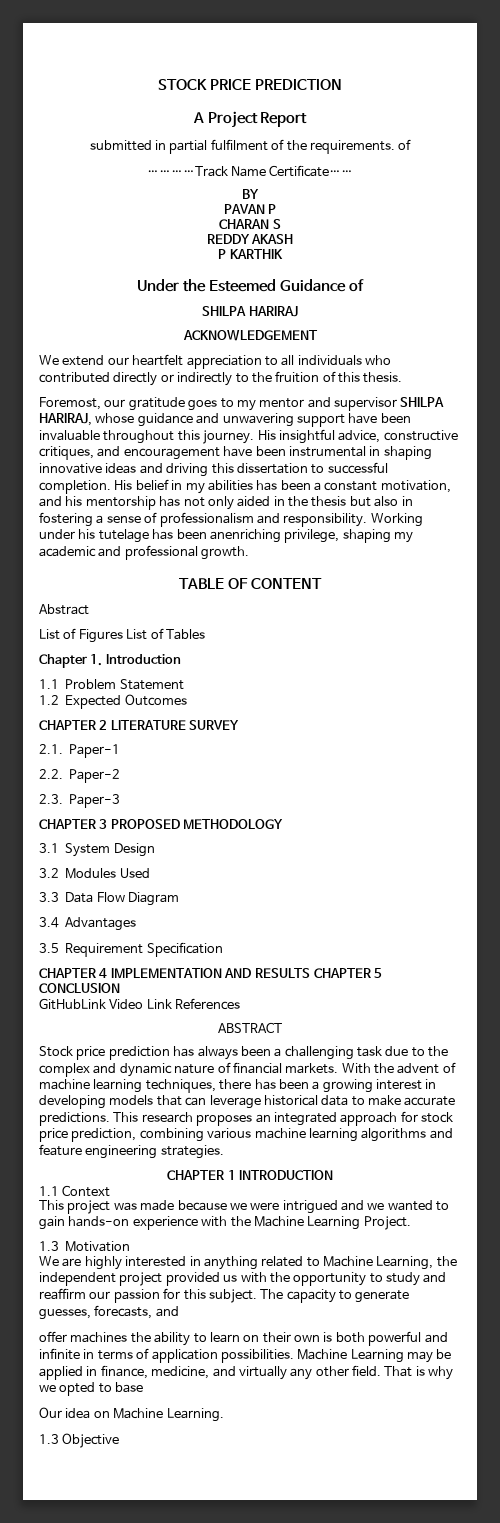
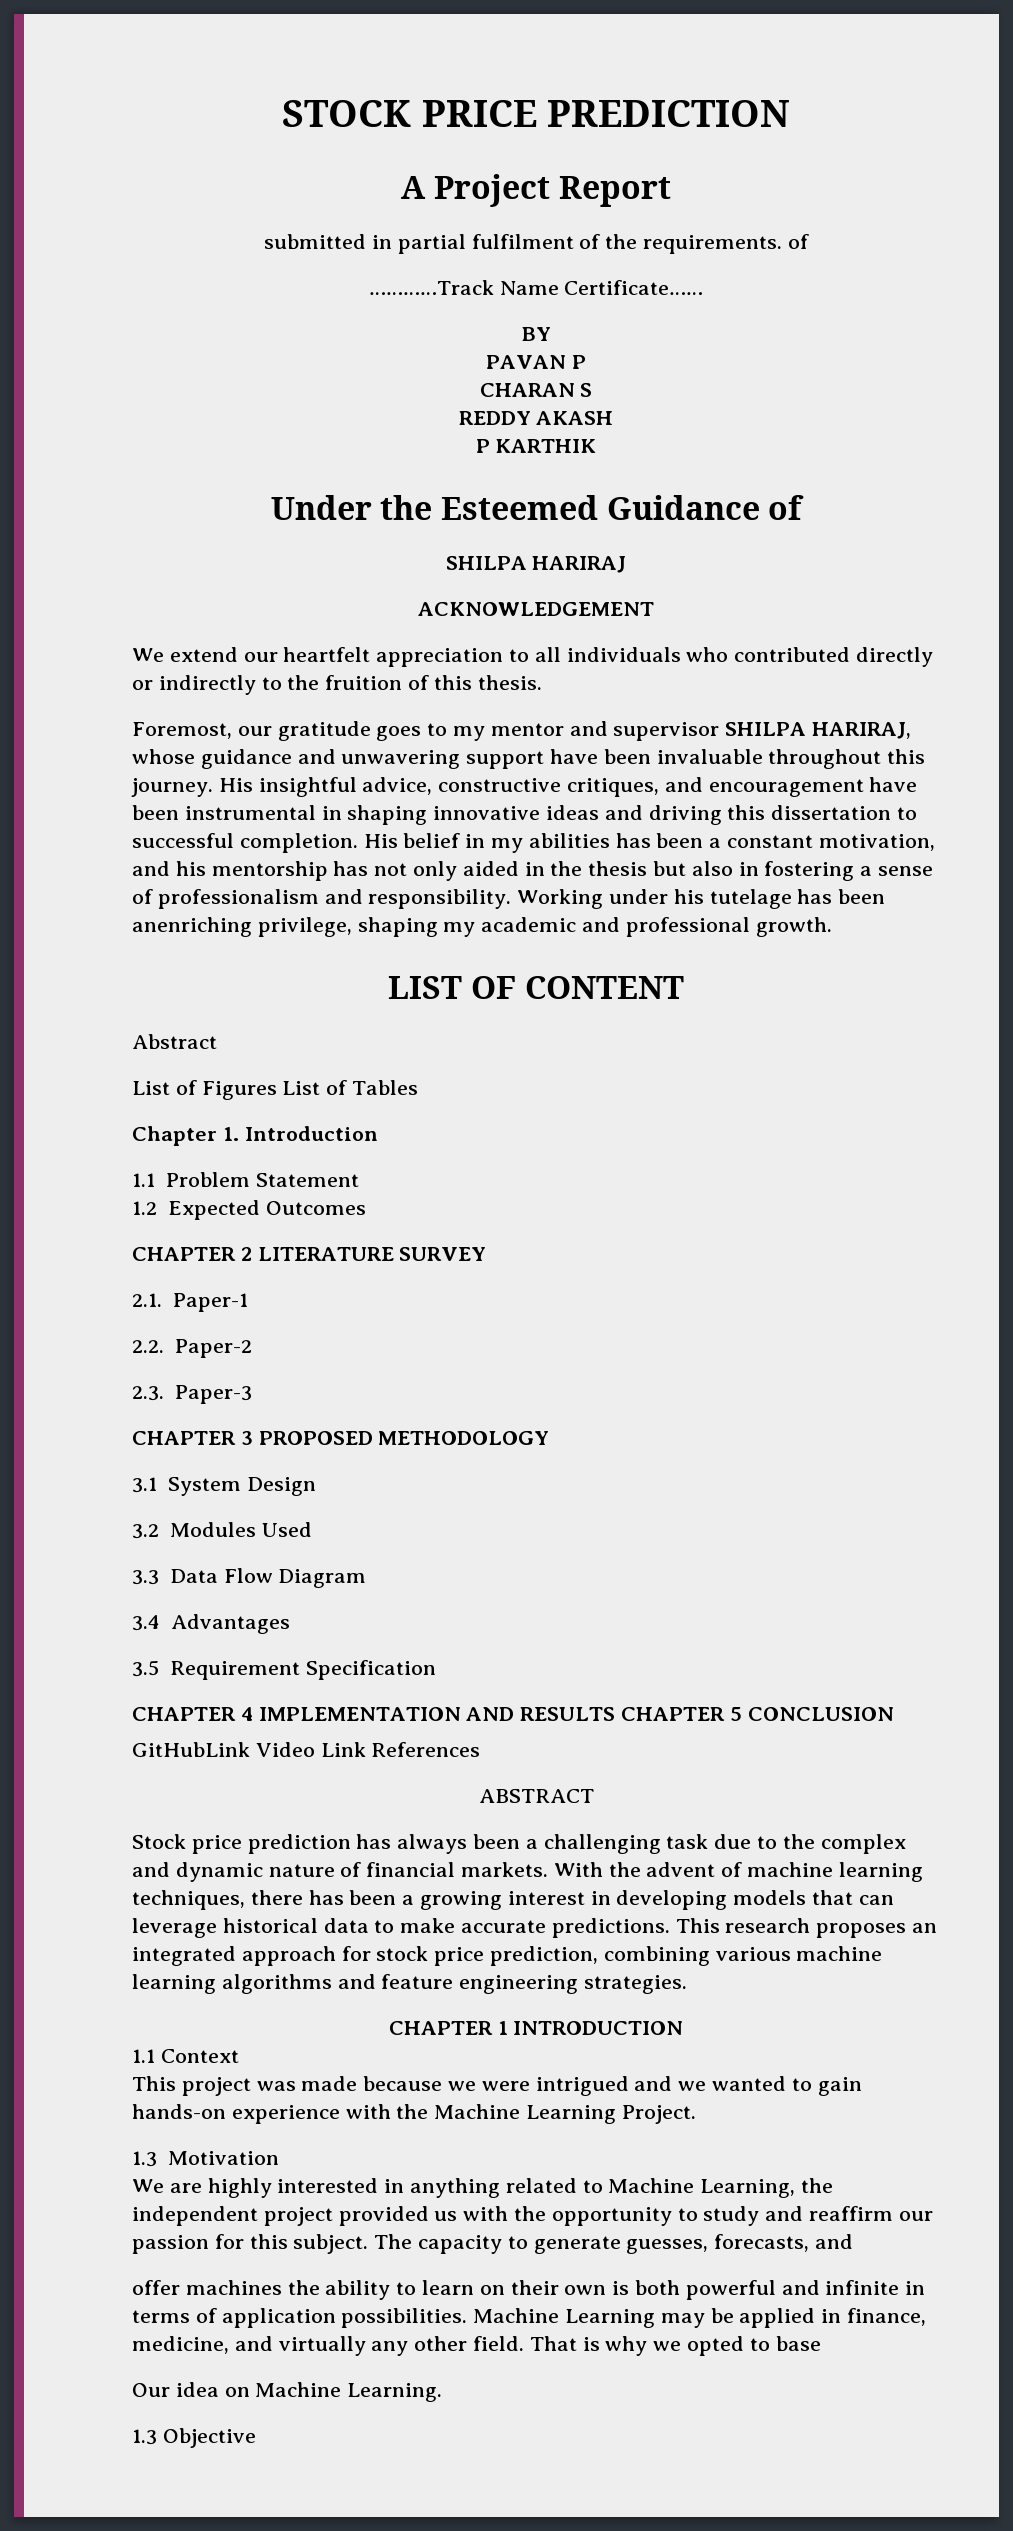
- TABLE OF CONTENT
+ LIST OF CONTENT

